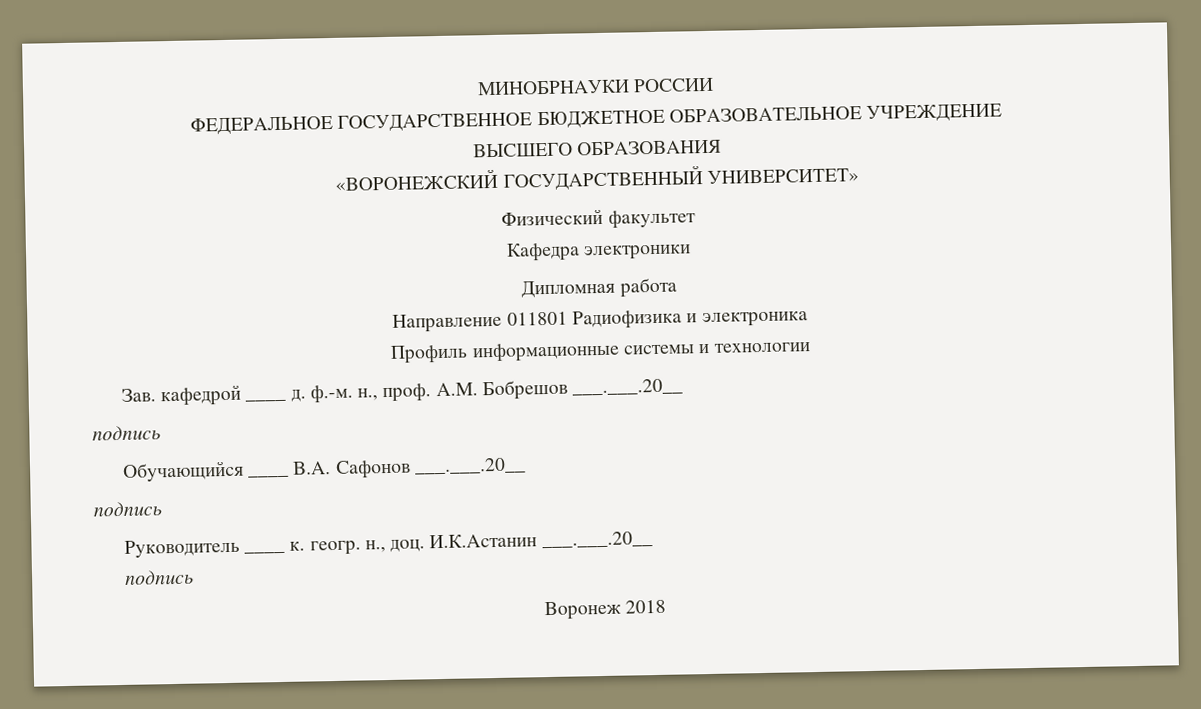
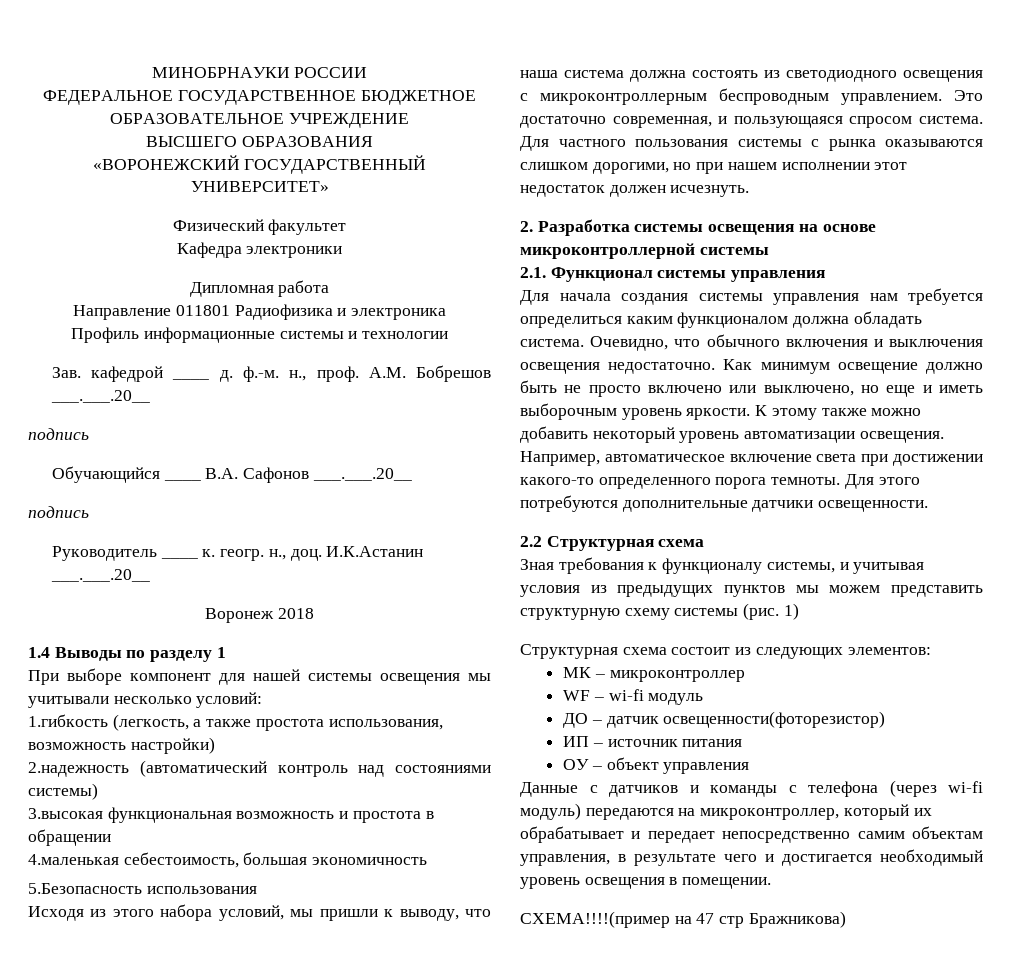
  И.К.Астанин ___.___.20__
- подпись
+ 1.4 Выводы по разделу 1
+ При выборе компонент для нашей системы освещения мы учитывали несколько условий:
+ 1.гибкость (легкость, а также простота использования, возможность настройки)
+ 2.надежность (автоматический контроль над состояниями системы)
+ 3.высокая функциональная возможность и простота в обращении
+ 4.маленькая себестоимость, большая экономичность
+ 5.Безопасность использования
+ Исходя из этого набора условий, мы пришли к выводу, что наша система должна состоять из светодиодного освещения с микроконтроллерным беспроводным управлением. Это достаточно современная, и пользующаяся спросом система. Для частного пользования системы с рынка оказываются слишком дорогими, но при нашем исполнении этот недостаток должен исчезнуть.
+ 2. Разработка системы освещения на основе микроконтроллерной системы
+ 2.1. Функционал системы управления
+ Для начала создания системы управления нам требуется определиться каким функционалом должна обладать система. Очевидно, что обычного включения и выключения освещения недостаточно. Как минимум освещение должно быть не просто включено или выключено, но еще и иметь выборочным уровень яркости. К этому также можно добавить некоторый уровень автоматизации освещения. Например, автоматическое включение света при достижении какого-то определенного порога темноты. Для этого потребуются дополнительные датчики освещенности.
+ 2.2 Структурная схема
+ Зная требования к функционалу системы, и учитывая условия из предыдущих пунктов мы можем представить структурную схему системы (рис. 1)
+ Структурная схема состоит из следующих элементов:
+ МК – микроконтроллер
+ WF – wi-fi модуль
+ ДО – датчик освещенности(фоторезистор)
+ ИП – источник питания
+ ОУ – объект управления
+ Данные с датчиков и команды с телефона (через wi-fi модуль) передаются на микроконтроллер, который их обрабатывает и передает непосредственно самим объектам управления, в результате чего и достигается необходимый уровень освещения в помещении.
+ СХЕМА!!!!(пример на 47 стр Бражникова)

